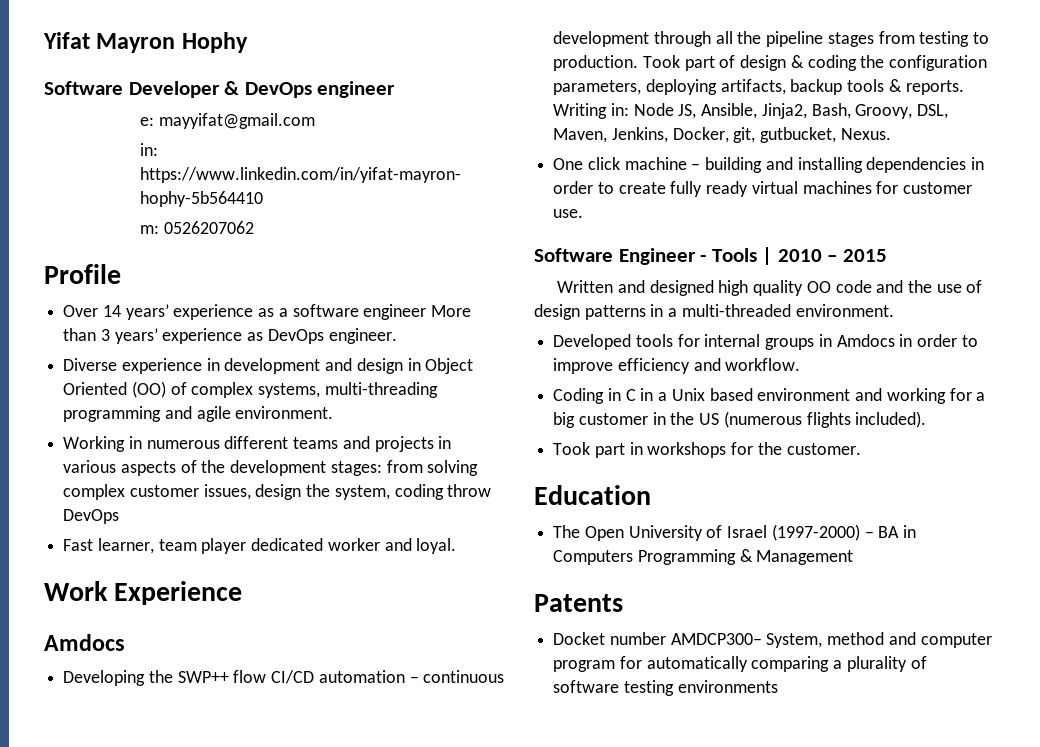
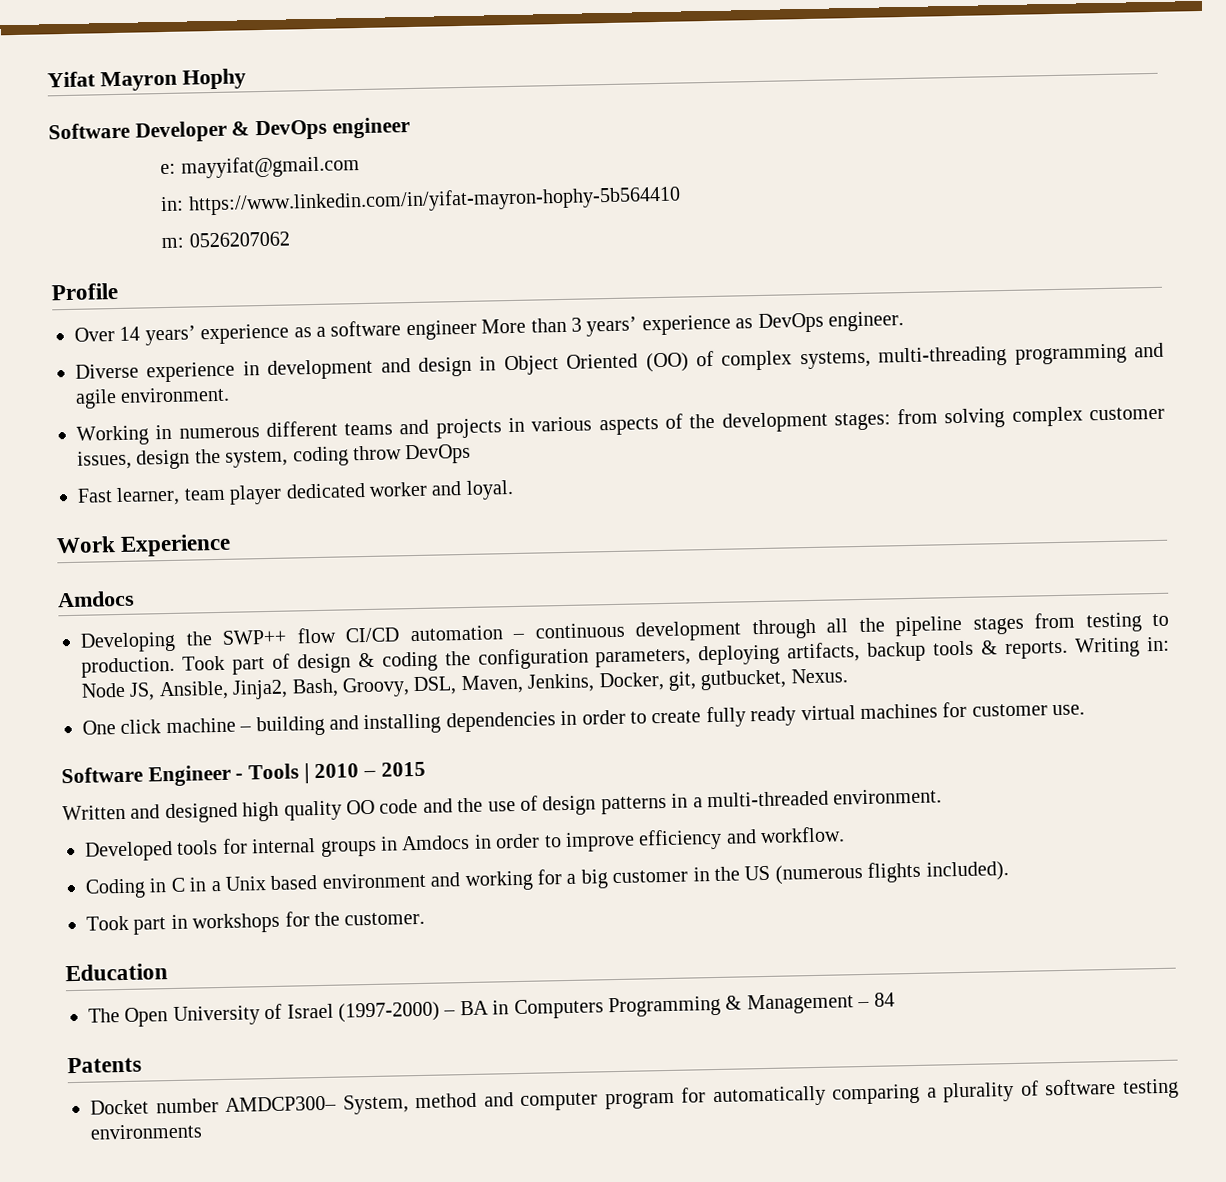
- The Open University of Israel (1997-2000) – BA in Computers Programming & Management
+ The Open University of Israel (1997-2000) – BA in Computers Programming & Management – 84

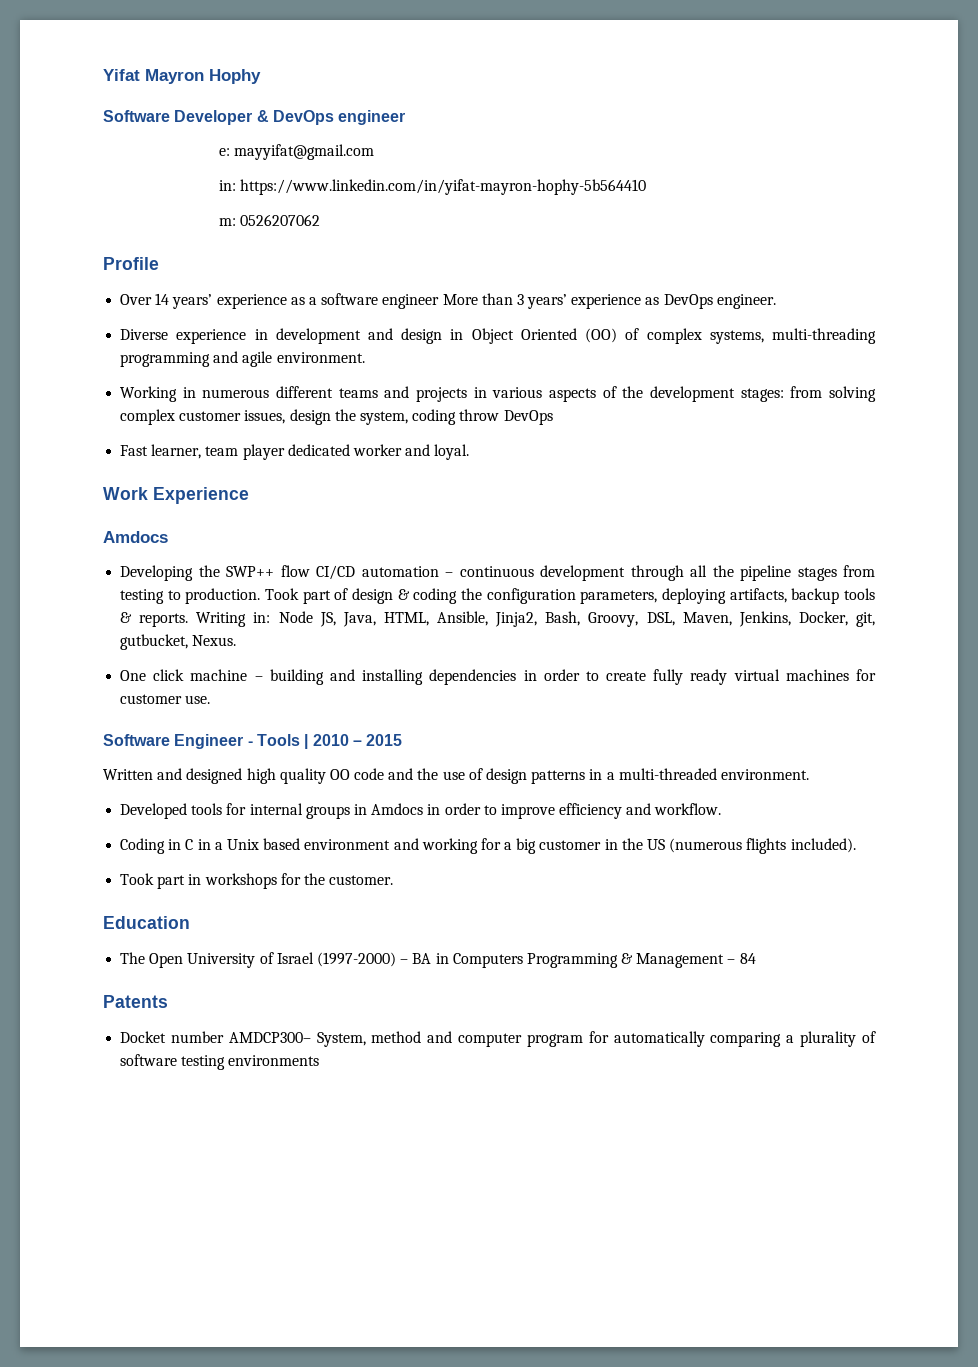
- Writing in: Node JS, Ansible, Jinja2, Bash, Groovy, DSL, Maven, Jenkins, Docker, git, gutbucket, Nexus.
+ Writing in: Node JS, Java, HTML, Ansible, Jinja2, Bash, Groovy, DSL, Maven, Jenkins, Docker, git, gutbucket, Nexus.

